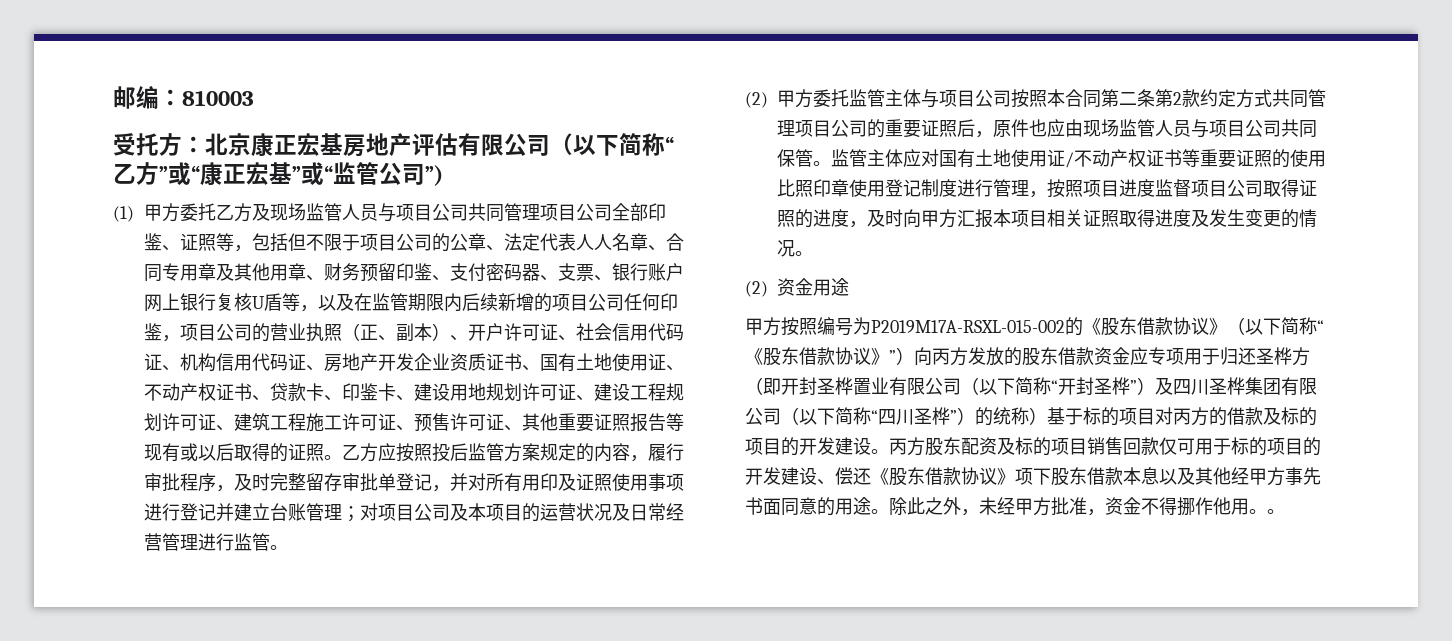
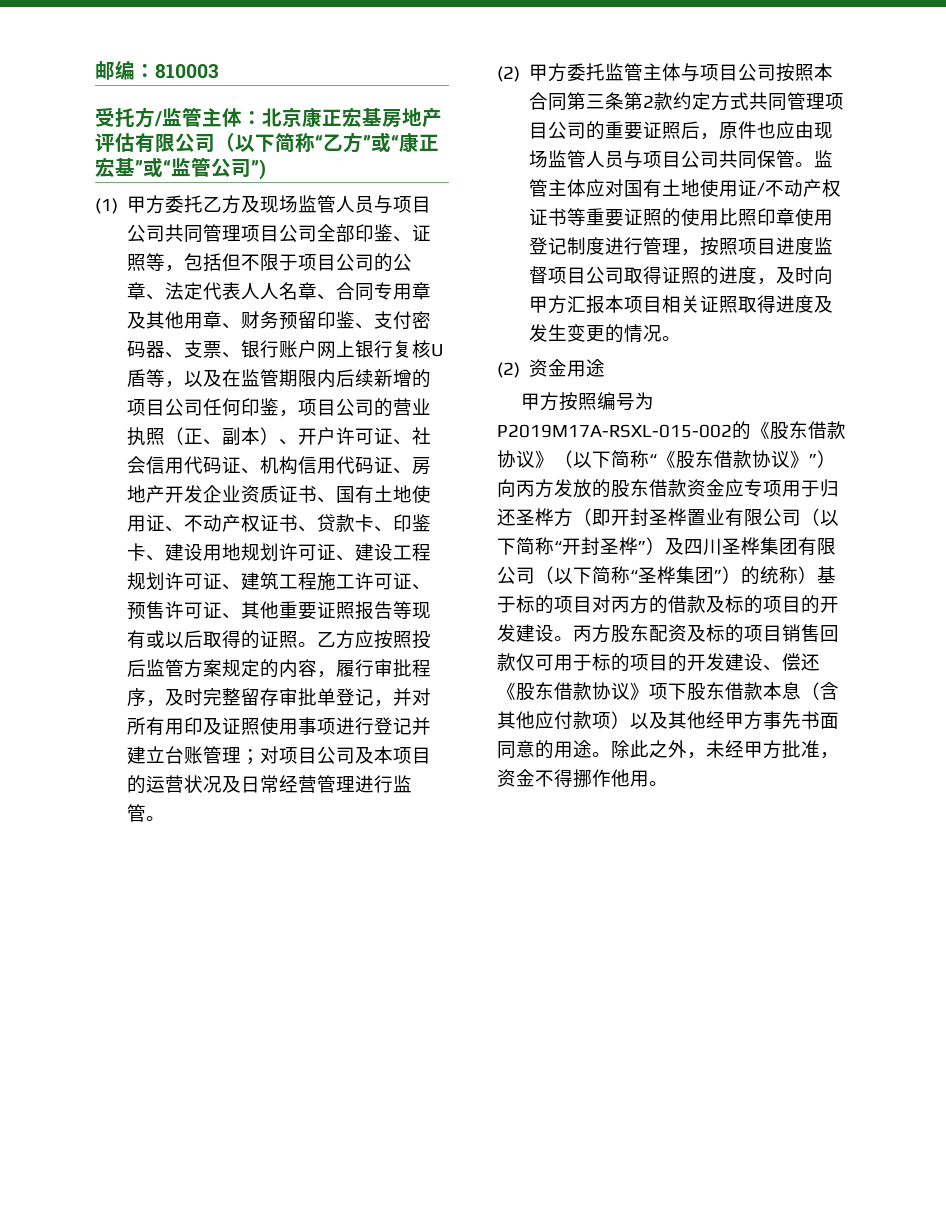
- 受托方：北京康正宏基房地产评估有限公司（以下简称“乙方”或“康正宏基”或“监管公司”)
+ 受托方/监管主体：北京康正宏基房地产评估有限公司（以下简称“乙方”或“康正宏基”或“监管公司”)
- (2)甲方委托监管主体与项目公司按照本合同第二条第2款约定方式共同管理项目公司的重要证照后，原件也应由现场监管人员与项目公司共同保管。
+ (2)甲方委托监管主体与项目公司按照本合同第三条第2款约定方式共同管理项目公司的重要证照后，原件也应由现场监管人员与项目公司共同保管。
- 甲方按照编号为P2019M17A-RSXL-015-002的《股东借款协议》（以下简称“《股东借款协议》”）向丙方发放的股东借款资金应专项用于归还圣桦方（即开封圣桦置业有限公司（以下简称“开封圣桦”）及四川圣桦集团有限公司（以下简称“四川圣桦”）的统称）基于标的项目对丙方的借款及标的项目的开发建设。
+ 甲方按照编号为P2019M17A-RSXL-015-002的《股东借款协议》（以下简称“《股东借款协议》”）向丙方发放的股东借款资金应专项用于归还圣桦方（即开封圣桦置业有限公司（以下简称“开封圣桦”）及四川圣桦集团有限公司（以下简称“圣桦集团”）的统称）基于标的项目对丙方的借款及标的项目的开发建设。
- 丙方股东配资及标的项目销售回款仅可用于标的项目的开发建设、偿还《股东借款协议》项下股东借款本息以及其他经甲方事先书面同意的用途。
+ 丙方股东配资及标的项目销售回款仅可用于标的项目的开发建设、偿还《股东借款协议》项下股东借款本息（含其他应付款项）以及其他经甲方事先书面同意的用途。
- 除此之外，未经甲方批准，资金不得挪作他用。。
+ 除此之外，未经甲方批准，资金不得挪作他用。

